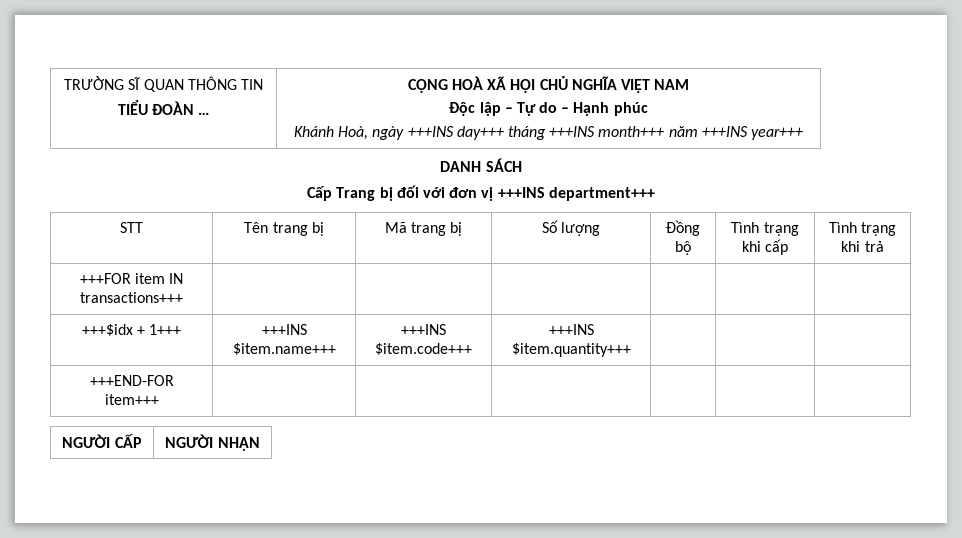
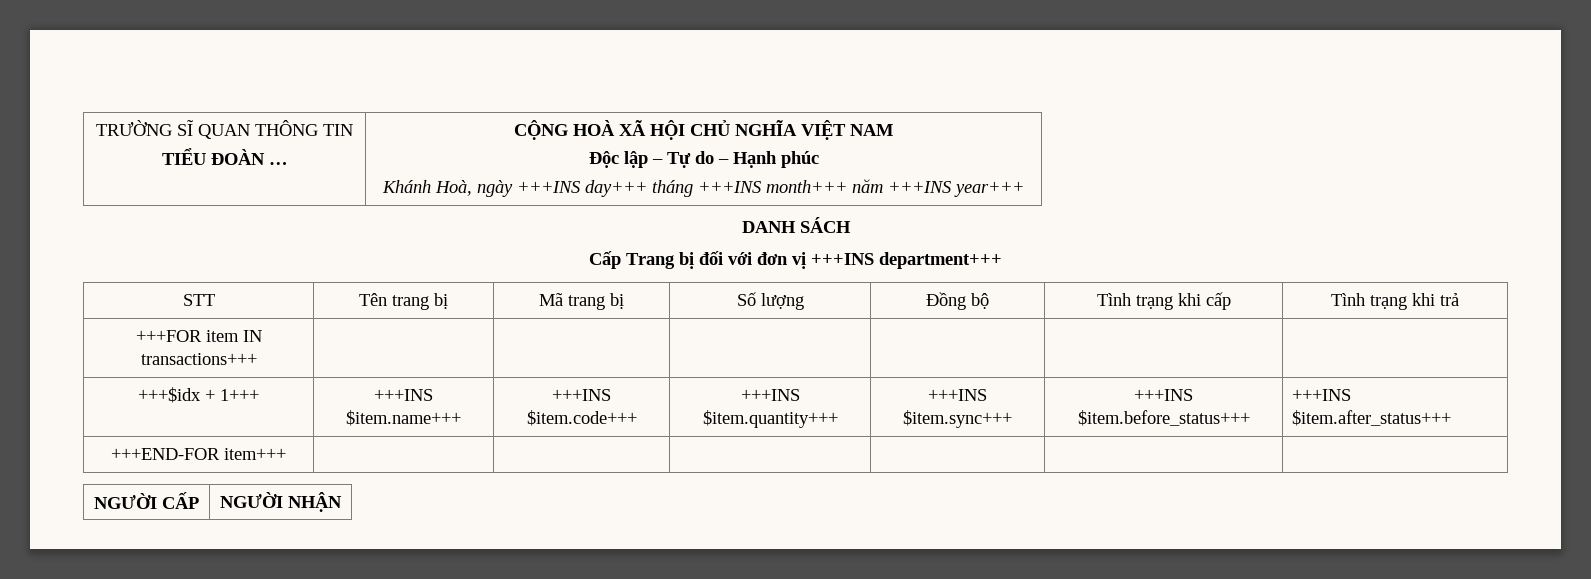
- +++$idx + 1+++ | +++INS $item.name+++ | +++INS $item.code+++ | +++INS $item.quantity+++ | | |
+ +++$idx + 1+++ | +++INS $item.name+++ | +++INS $item.code+++ | +++INS $item.quantity+++ | +++INS $item.sync+++ | +++INS $item.before_status+++ | +++INS $item.after_status+++

